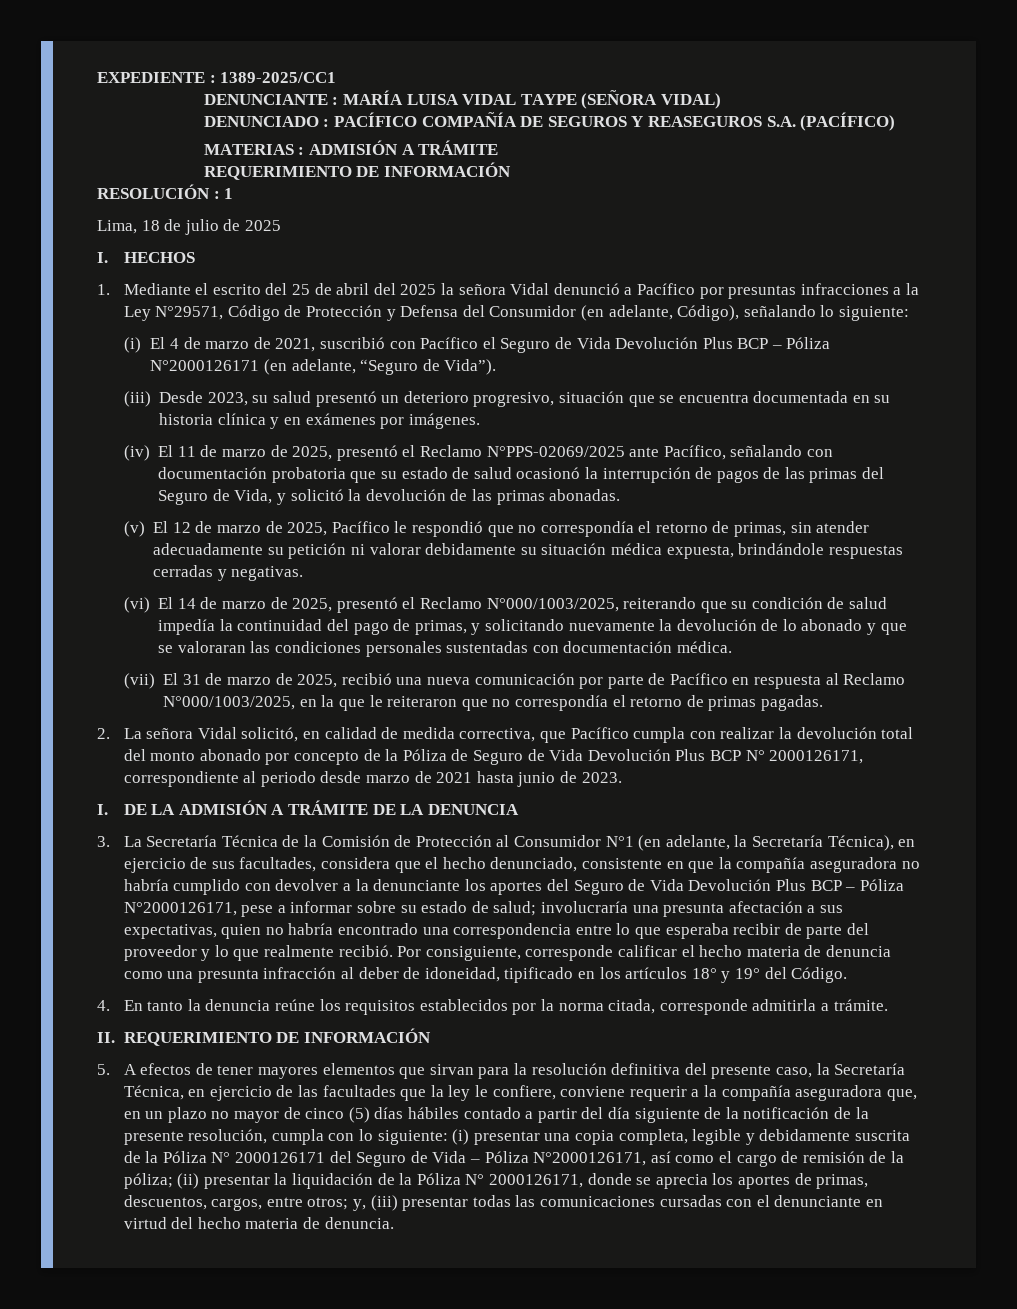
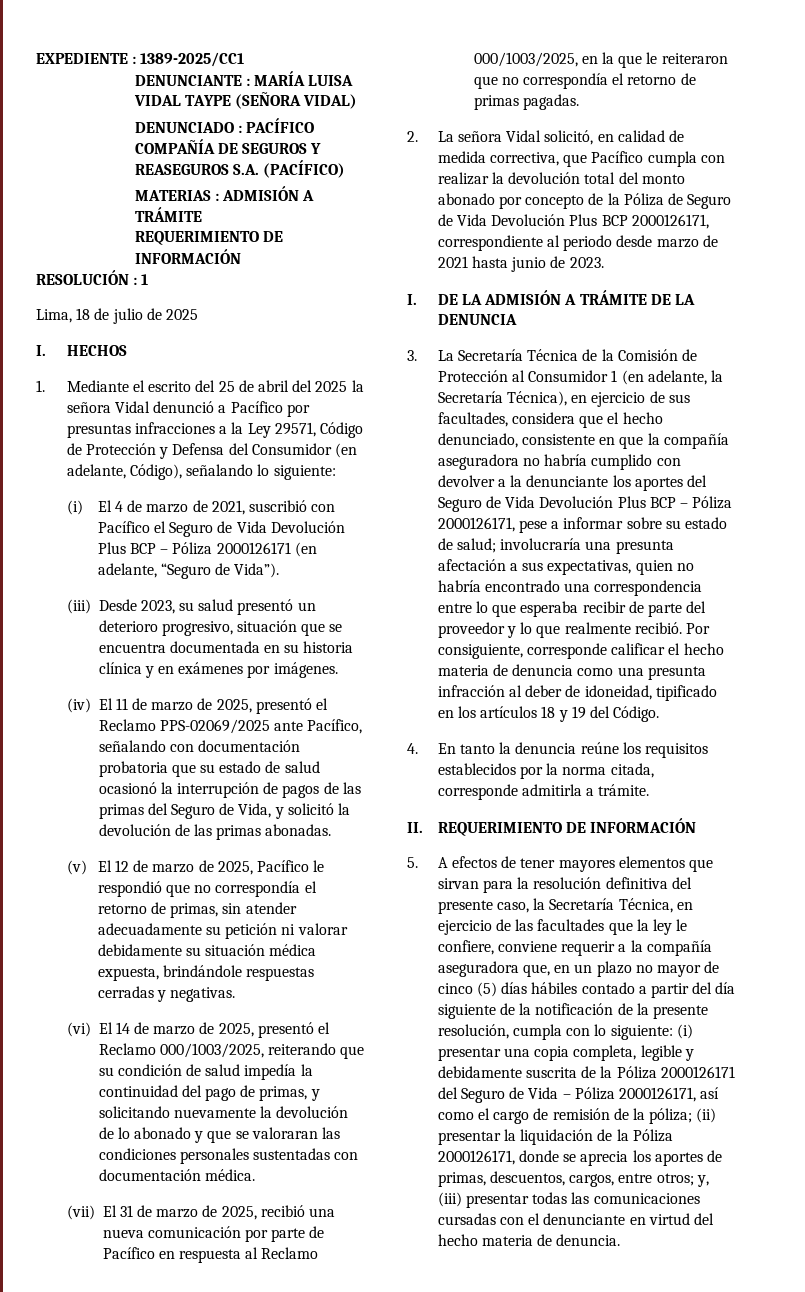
- 1. Mediante el escrito del 25 de abril del 2025 la señora Vidal denunció a Pacífico por presuntas infracciones a la Ley N°29571, Código de Protección y Defensa del Consumidor (en adelante, Código), señalando lo siguiente:
+ 1. Mediante el escrito del 25 de abril del 2025 la señora Vidal denunció a Pacífico por presuntas infracciones a la Ley 29571, Código de Protección y Defensa del Consumidor (en adelante, Código), señalando lo siguiente:
- (i) El 4 de marzo de 2021, suscribió con Pacífico el Seguro de Vida Devolución Plus BCP – Póliza N°2000126171 (en adelante, “Seguro de Vida”).
+ (i) El 4 de marzo de 2021, suscribió con Pacífico el Seguro de Vida Devolución Plus BCP – Póliza 2000126171 (en adelante, “Seguro de Vida”).
- (iv) El 11 de marzo de 2025, presentó el Reclamo N°PPS-02069/2025 ante Pacífico, señalando con documentación probatoria que su estado de salud ocasionó la interrupción de pagos de las primas del Seguro de Vida, y solicitó la devolución de las primas abonadas.
+ (iv) El 11 de marzo de 2025, presentó el Reclamo PPS-02069/2025 ante Pacífico, señalando con documentación probatoria que su estado de salud ocasionó la interrupción de pagos de las primas del Seguro de Vida, y solicitó la devolución de las primas abonadas.
- (vi) El 14 de marzo de 2025, presentó el Reclamo N°000/1003/2025, reiterando que su condición de salud impedía la continuidad del pago de primas, y solicitando nuevamente la devolución de lo abonado y que se valoraran las condiciones personales sustentadas con documentación médica.
+ (vi) El 14 de marzo de 2025, presentó el Reclamo 000/1003/2025, reiterando que su condición de salud impedía la continuidad del pago de primas, y solicitando nuevamente la devolución de lo abonado y que se valoraran las condiciones personales sustentadas con documentación médica.
- (vii) El 31 de marzo de 2025, recibió una nueva comunicación por parte de Pacífico en respuesta al Reclamo N°000/1003/2025, en la que le reiteraron que no correspondía el retorno de primas pagadas.
+ (vii) El 31 de marzo de 2025, recibió una nueva comunicación por parte de Pacífico en respuesta al Reclamo 000/1003/2025, en la que le reiteraron que no correspondía el retorno de primas pagadas.
- 2. La señora Vidal solicitó, en calidad de medida correctiva, que Pacífico cumpla con realizar la devolución total del monto abonado por concepto de la Póliza de Seguro de Vida Devolución Plus BCP N° 2000126171, correspondiente al periodo desde marzo de 2021 hasta junio de 2023.
+ 2. La señora Vidal solicitó, en calidad de medida correctiva, que Pacífico cumpla con realizar la devolución total del monto abonado por concepto de la Póliza de Seguro de Vida Devolución Plus BCP 2000126171, correspondiente al periodo desde marzo de 2021 hasta junio de 2023.
- 3. La Secretaría Técnica de la Comisión de Protección al Consumidor N°1 (en adelante, la Secretaría Técnica), en ejercicio de sus facultades, considera que el hecho denunciado, consistente en que la compañía aseguradora no habría cumplido con devolver a la denunciante los aportes del Seguro de Vida Devolución Plus BCP – Póliza N°2000126171, pese a informar sobre su estado de salud;
+ 3. La Secretaría Técnica de la Comisión de Protección al Consumidor 1 (en adelante, la Secretaría Técnica), en ejercicio de sus facultades, considera que el hecho denunciado, consistente en que la compañía aseguradora no habría cumplido con devolver a la denunciante los aportes del Seguro de Vida Devolución Plus BCP – Póliza 2000126171, pese a informar sobre su estado de salud;
- Por consiguiente, corresponde calificar el hecho materia de denuncia como una presunta infracción al deber de idoneidad, tipificado en los artículos 18° y 19° del Código.
+ Por consiguiente, corresponde calificar el hecho materia de denuncia como una presunta infracción al deber de idoneidad, tipificado en los artículos 18 y 19 del Código.
- (i) presentar una copia completa, legible y debidamente suscrita de la Póliza N° 2000126171 del Seguro de Vida – Póliza N°2000126171, así como el cargo de remisión de la póliza;
+ (i) presentar una copia completa, legible y debidamente suscrita de la Póliza 2000126171 del Seguro de Vida – Póliza 2000126171, así como el cargo de remisión de la póliza;
- (ii) presentar la liquidación de la Póliza N° 2000126171, donde se aprecia los aportes de primas, descuentos, cargos, entre otros;
+ (ii) presentar la liquidación de la Póliza 2000126171, donde se aprecia los aportes de primas, descuentos, cargos, entre otros;

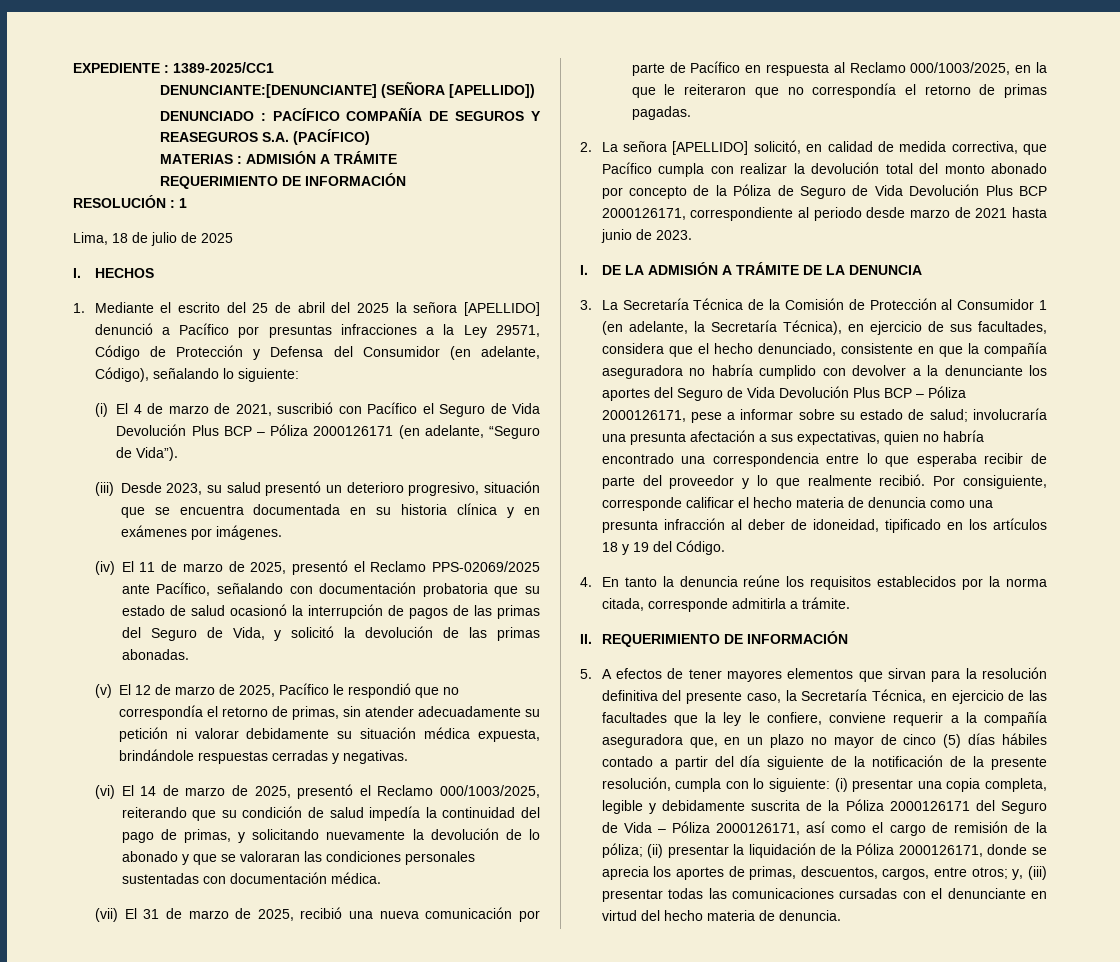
- DENUNCIANTE : MARÍA LUISA VIDAL TAYPE (SEÑORA VIDAL)
+ DENUNCIANTE:[DENUNCIANTE] (SEÑORA [APELLIDO])
- 1. Mediante el escrito del 25 de abril del 2025 la señora Vidal denunció a Pacífico por presuntas infracciones a la Ley 29571, Código de Protección y Defensa del Consumidor (en adelante, Código), señalando lo siguiente:
+ 1. Mediante el escrito del 25 de abril del 2025 la señora [APELLIDO] denunció a Pacífico por presuntas infracciones a la Ley 29571, Código de Protección y Defensa del Consumidor (en adelante, Código), señalando lo siguiente:
- 2. La señora Vidal solicitó, en calidad de medida correctiva, que Pacífico cumpla con realizar la devolución total del monto abonado por concepto de la Póliza de Seguro de Vida Devolución Plus BCP 2000126171, correspondiente al periodo desde marzo de 2021 hasta junio de 2023.
+ 2. La señora [APELLIDO] solicitó, en calidad de medida correctiva, que Pacífico cumpla con realizar la devolución total del monto abonado por concepto de la Póliza de Seguro de Vida Devolución Plus BCP 2000126171, correspondiente al periodo desde marzo de 2021 hasta junio de 2023.

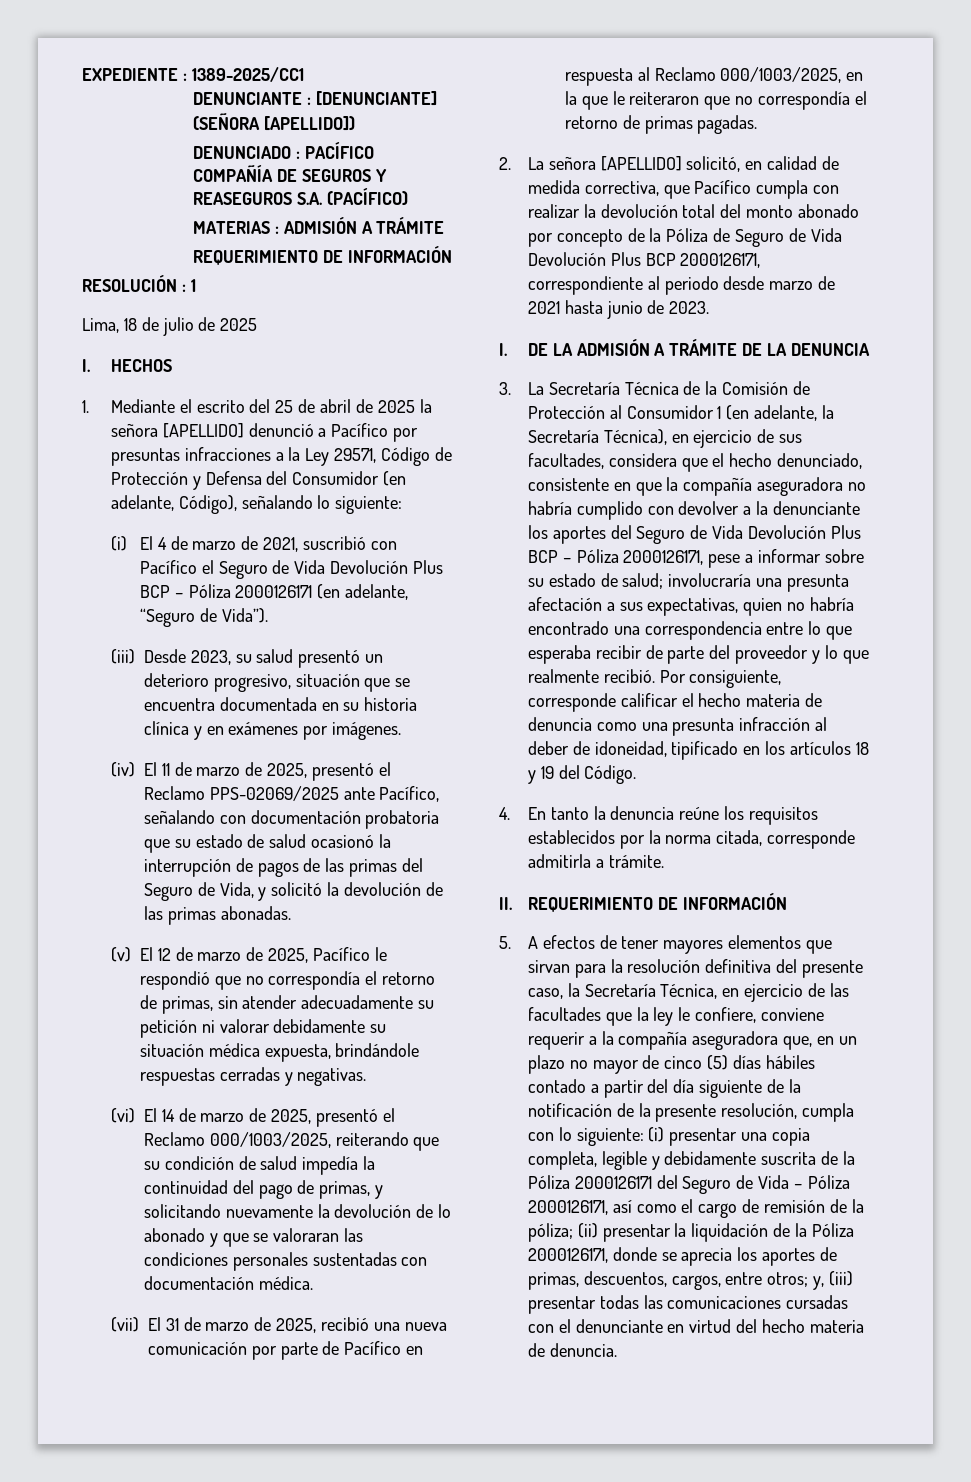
- DENUNCIANTE:[DENUNCIANTE] (SEÑORA [APELLIDO])
+ DENUNCIANTE : [DENUNCIANTE] (SEÑORA [APELLIDO])
- 1. Mediante el escrito del 25 de abril del 2025 la señora [APELLIDO] denunció a Pacífico por presuntas infracciones a la Ley 29571, Código de Protección y Defensa del Consumidor (en adelante, Código), señalando lo siguiente:
+ 1. Mediante el escrito del 25 de abril de 2025 la señora [APELLIDO] denunció a Pacífico por presuntas infracciones a la Ley 29571, Código de Protección y Defensa del Consumidor (en adelante, Código), señalando lo siguiente:

